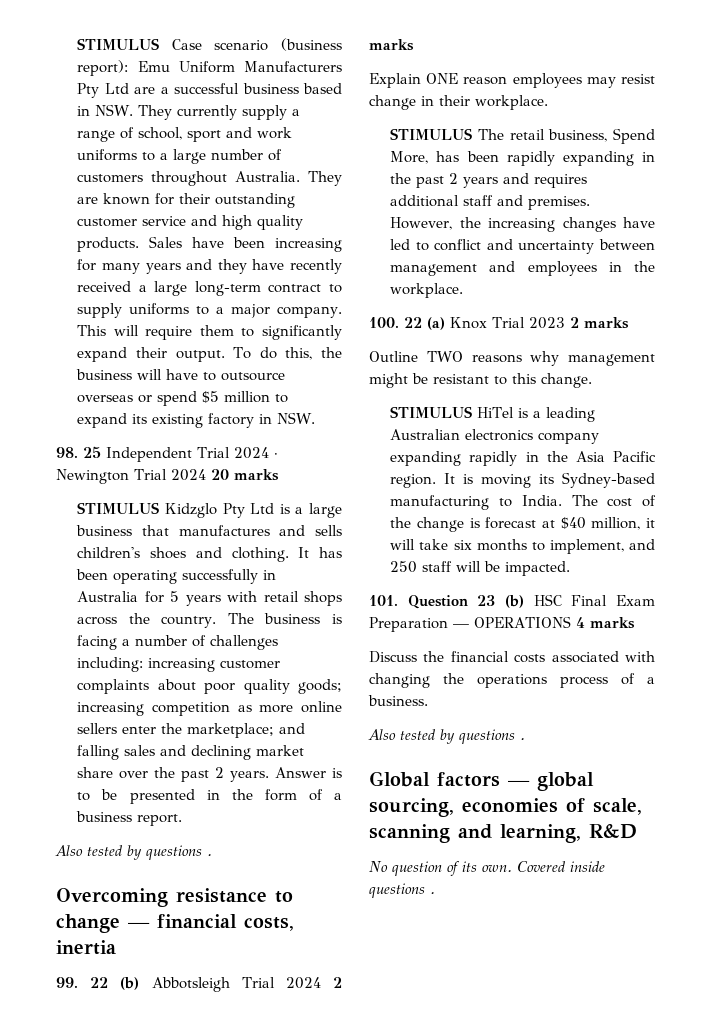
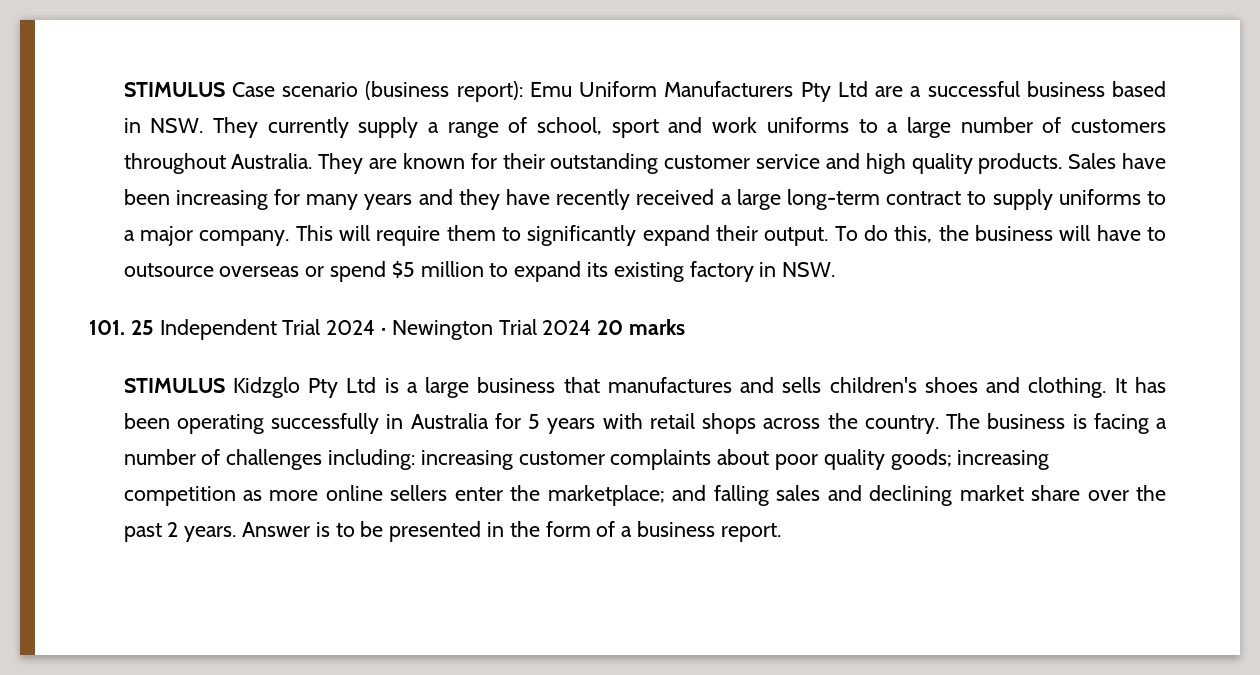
- 98. 25 Independent Trial 2024 · Newington Trial 2024 20 marks
+ 101. 25 Independent Trial 2024 · Newington Trial 2024 20 marks
  Answer is to be presented in the form of a business report.
- Also tested by questions .
- Overcoming resistance to change — financial costs, inertia
- 99. 22 (b) Abbotsleigh Trial 2024 2 marks
- Explain ONE reason employees may resist change in their workplace.
- STIMULUS The retail business, Spend More, has been rapidly expanding in the past 2 years and requires additional staff and premises. However, the increasing changes have led to conflict and uncertainty between management and employees in the workplace.
- 100. 22 (a) Knox Trial 2023 2 marks
- Outline TWO reasons why management might be resistant to this change.
- STIMULUS HiTel is a leading Australian electronics company expanding rapidly in the Asia Pacific region. It is moving its Sydney-based manufacturing to India. The cost of the change is forecast at $40 million, it will take six months to implement, and 250 staff will be impacted.
- 101. Question 23 (b) HSC Final Exam Preparation — OPERATIONS 4 marks
- Discuss the financial costs associated with changing the operations process of a business.
- Also tested by questions .
- Global factors — global sourcing, economies of scale, scanning and learning, R&D
- No question of its own. Covered inside questions .

